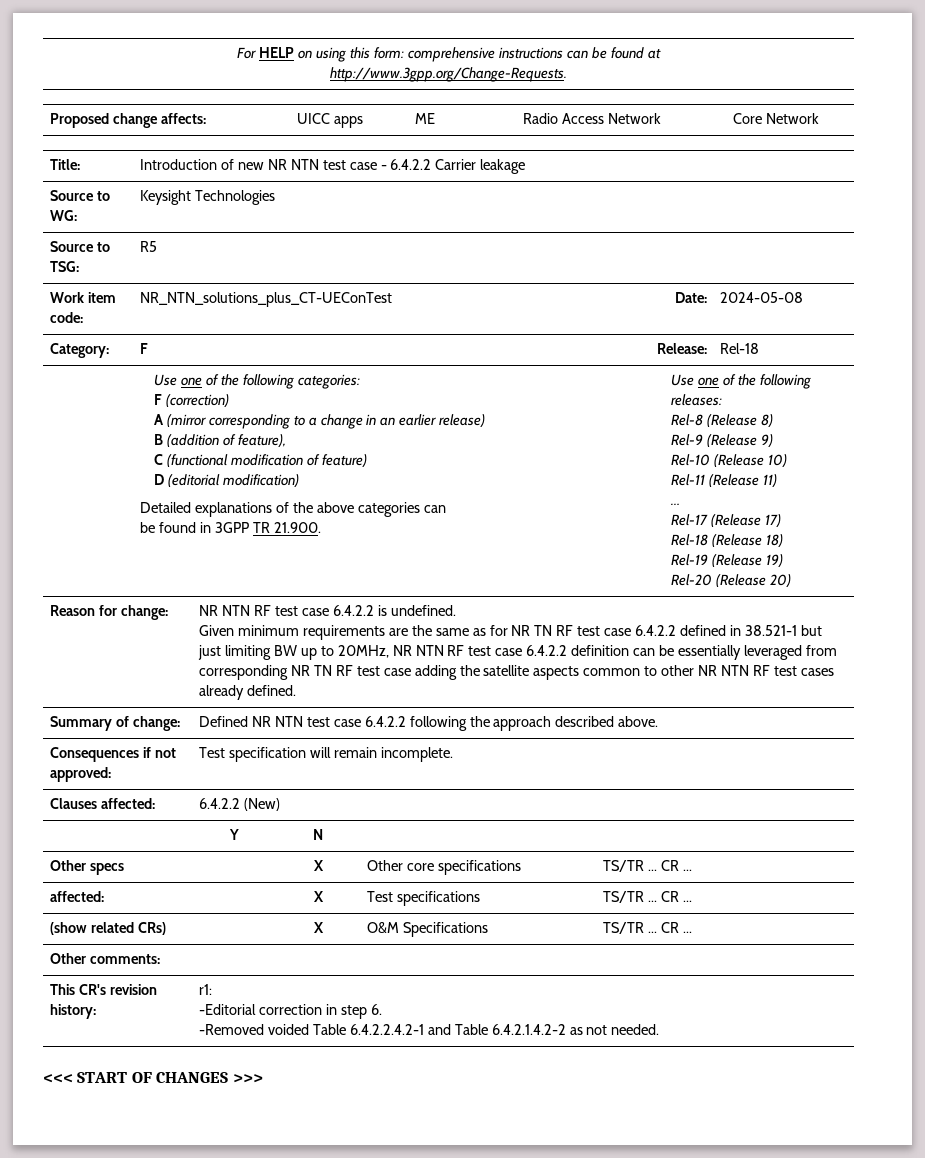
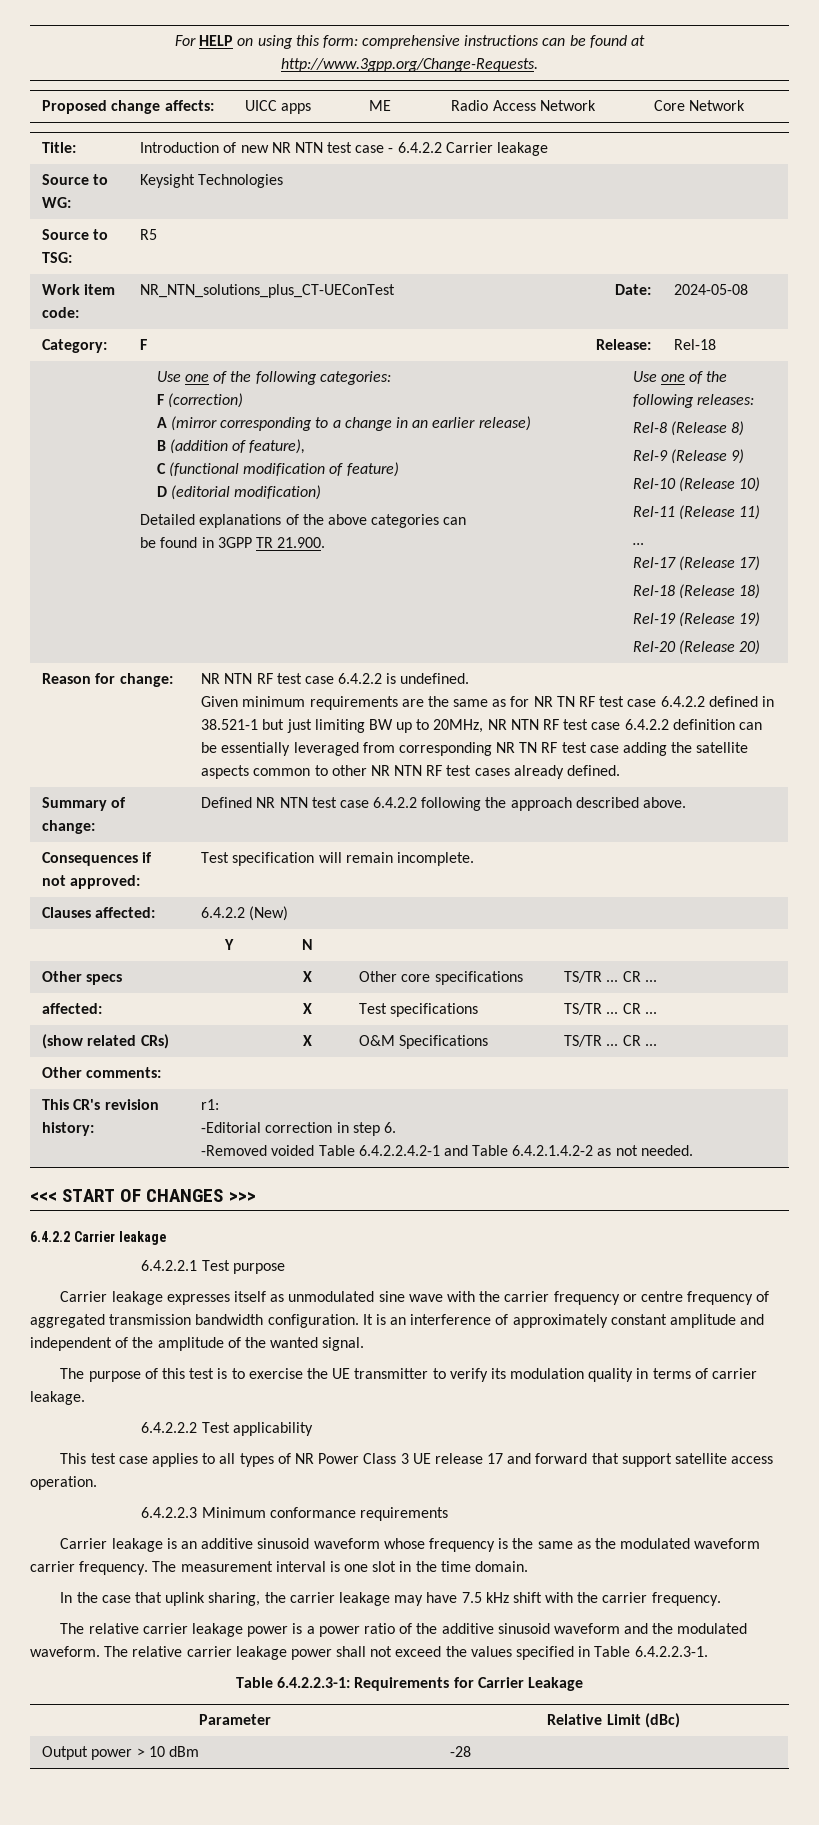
  <<< START OF CHANGES >>>
+ 6.4.2.2 Carrier leakage
+ 6.4.2.2.1 Test purpose
+ Carrier leakage expresses itself as unmodulated sine wave with the carrier frequency or centre frequency of aggregated transmission bandwidth configuration. It is an interference of approximately constant amplitude and independent of the amplitude of the wanted signal.
+ The purpose of this test is to exercise the UE transmitter to verify its modulation quality in terms of carrier leakage.
+ 6.4.2.2.2 Test applicability
+ This test case applies to all types of NR Power Class 3 UE release 17 and forward that support satellite access operation.
+ 6.4.2.2.3 Minimum conformance requirements
+ Carrier leakage is an additive sinusoid waveform whose frequency is the same as the modulated waveform carrier frequency. The measurement interval is one slot in the time domain.
+ In the case that uplink sharing, the carrier leakage may have 7.5 kHz shift with the carrier frequency.
+ The relative carrier leakage power is a power ratio of the additive sinusoid waveform and the modulated waveform. The relative carrier leakage power shall not exceed the values specified in Table 6.4.2.2.3-1.
+ Table 6.4.2.2.3-1: Requirements for Carrier Leakage
+ Parameter | Relative Limit (dBc)
+ Output power > 10 dBm | -28

